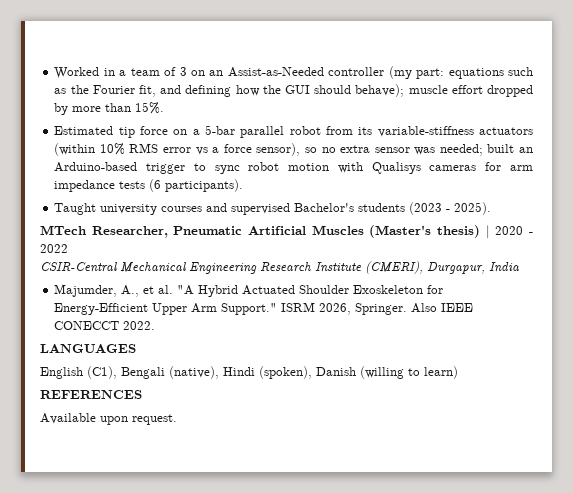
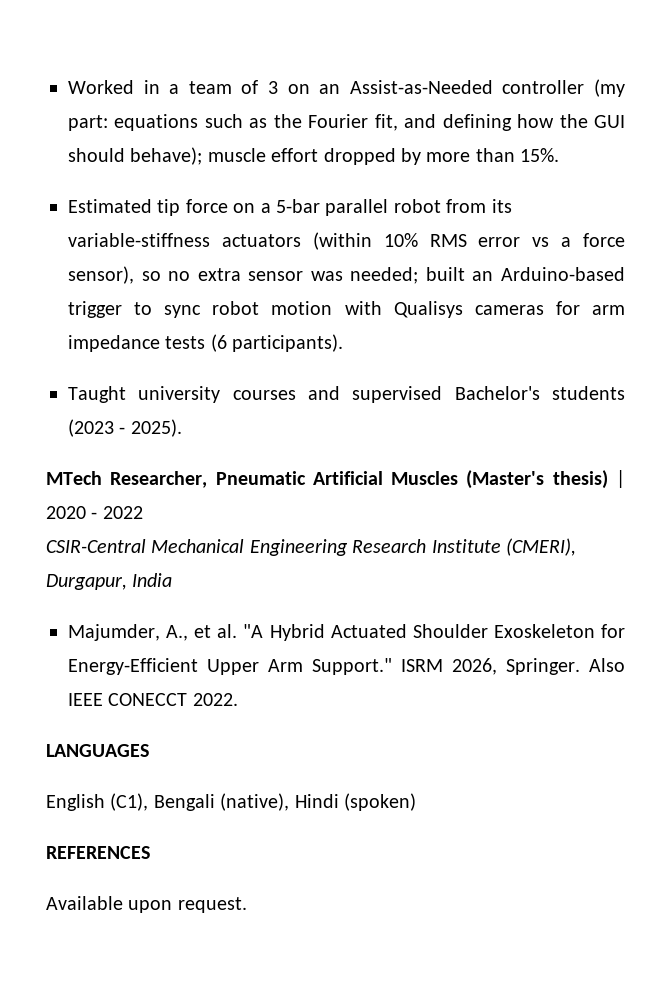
- English (C1), Bengali (native), Hindi (spoken), Danish (willing to learn)
+ English (C1), Bengali (native), Hindi (spoken)

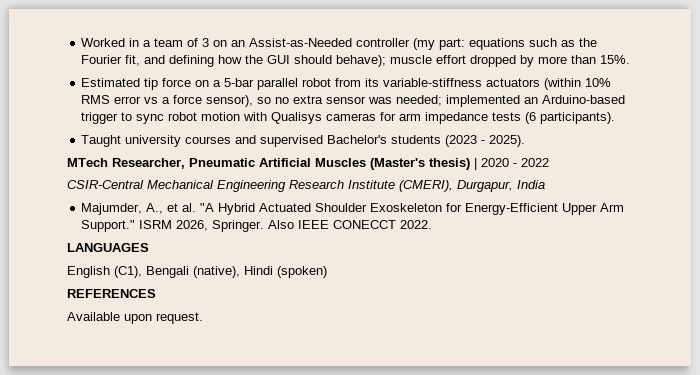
- Estimated tip force on a 5-bar parallel robot from its variable-stiffness actuators (within 10% RMS error vs a force sensor), so no extra sensor was needed; built an Arduino-based trigger to sync robot motion with Qualisys cameras for arm impedance tests (6 participants).
+ Estimated tip force on a 5-bar parallel robot from its variable-stiffness actuators (within 10% RMS error vs a force sensor), so no extra sensor was needed; implemented an Arduino-based trigger to sync robot motion with Qualisys cameras for arm impedance tests (6 participants).

